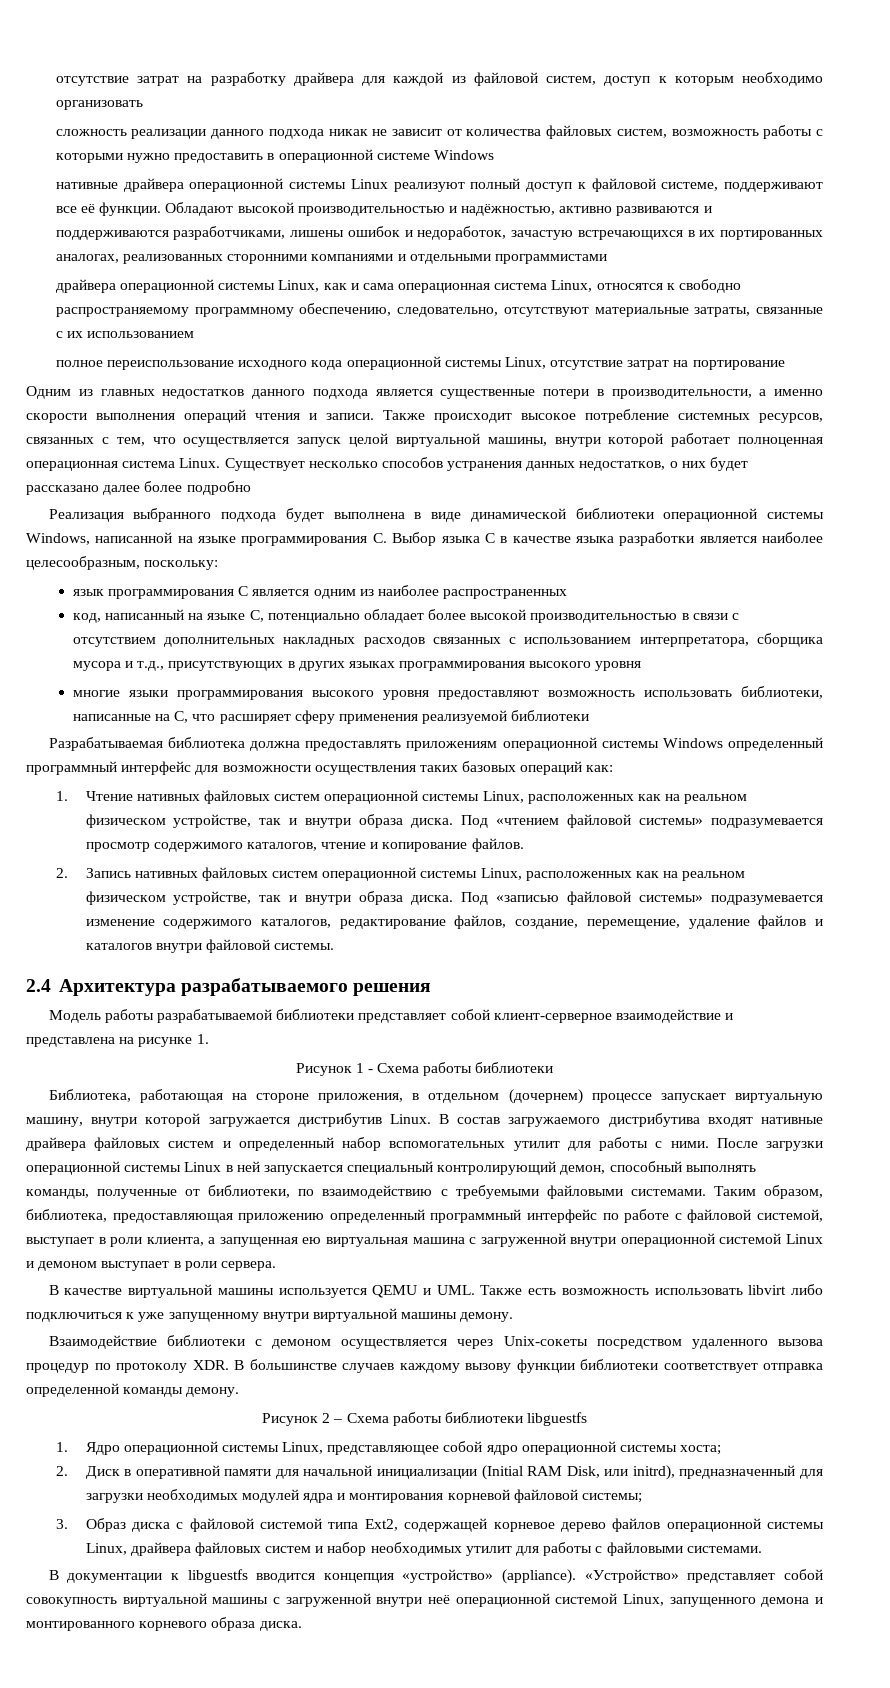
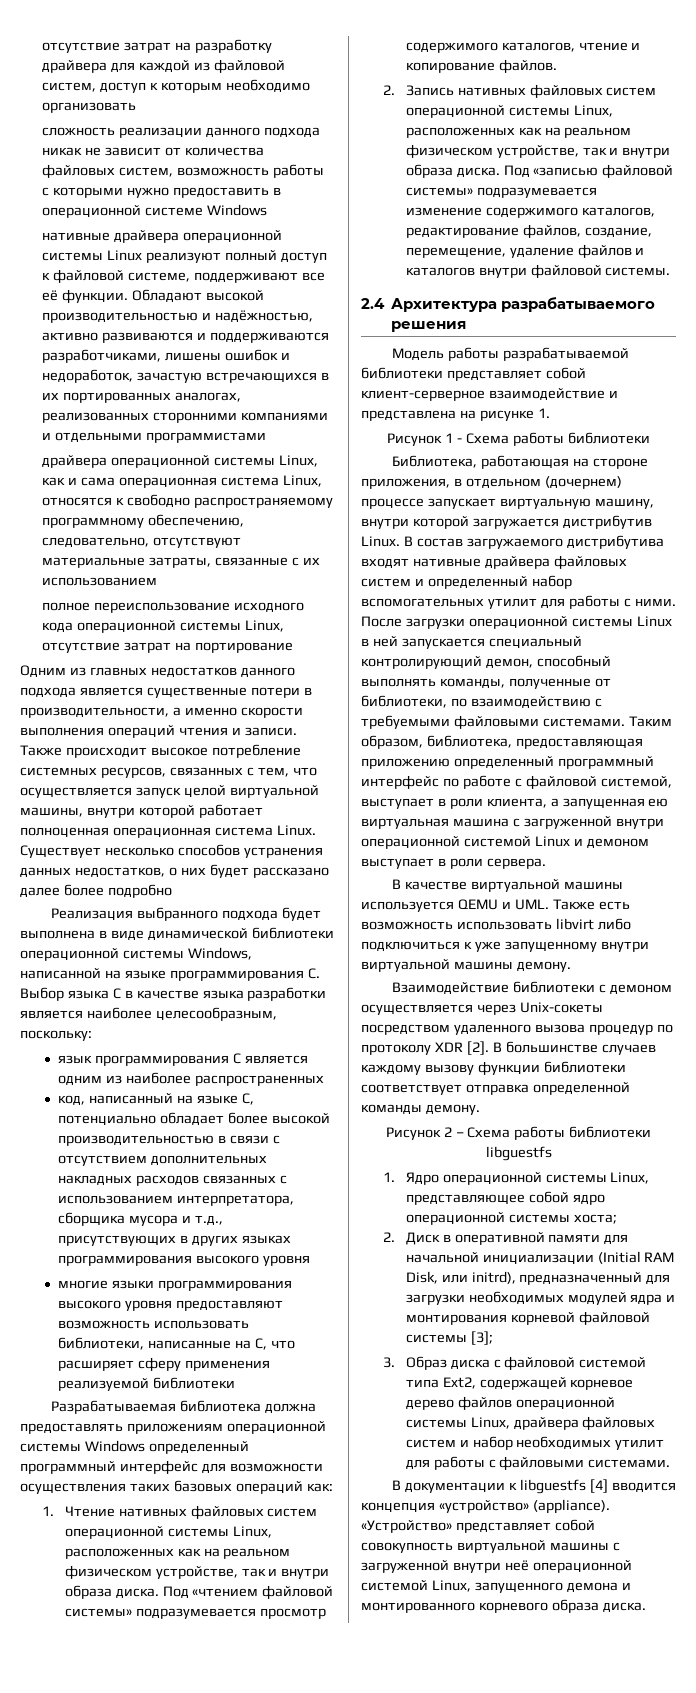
- Взаимодействие библиотеки с демоном осуществляется через Unix-сокеты посредством удаленного вызова процедур по протоколу XDR. В большинстве случаев каждому вызову функции библиотеки соответствует отправка определенной команды демону.
+ Взаимодействие библиотеки с демоном осуществляется через Unix-сокеты посредством удаленного вызова процедур по протоколу XDR [2]. В большинстве случаев каждому вызову функции библиотеки соответствует отправка определенной команды демону.
- 2. Диск в оперативной памяти для начальной инициализации (Initial RAM Disk, или initrd), предназначенный для загрузки необходимых модулей ядра и монтирования корневой файловой системы;
+ 2. Диск в оперативной памяти для начальной инициализации (Initial RAM Disk, или initrd), предназначенный для загрузки необходимых модулей ядра и монтирования корневой файловой системы [3];
- В документации к libguestfs вводится концепция «устройство» (appliance).
+ В документации к libguestfs [4] вводится концепция «устройство» (appliance).

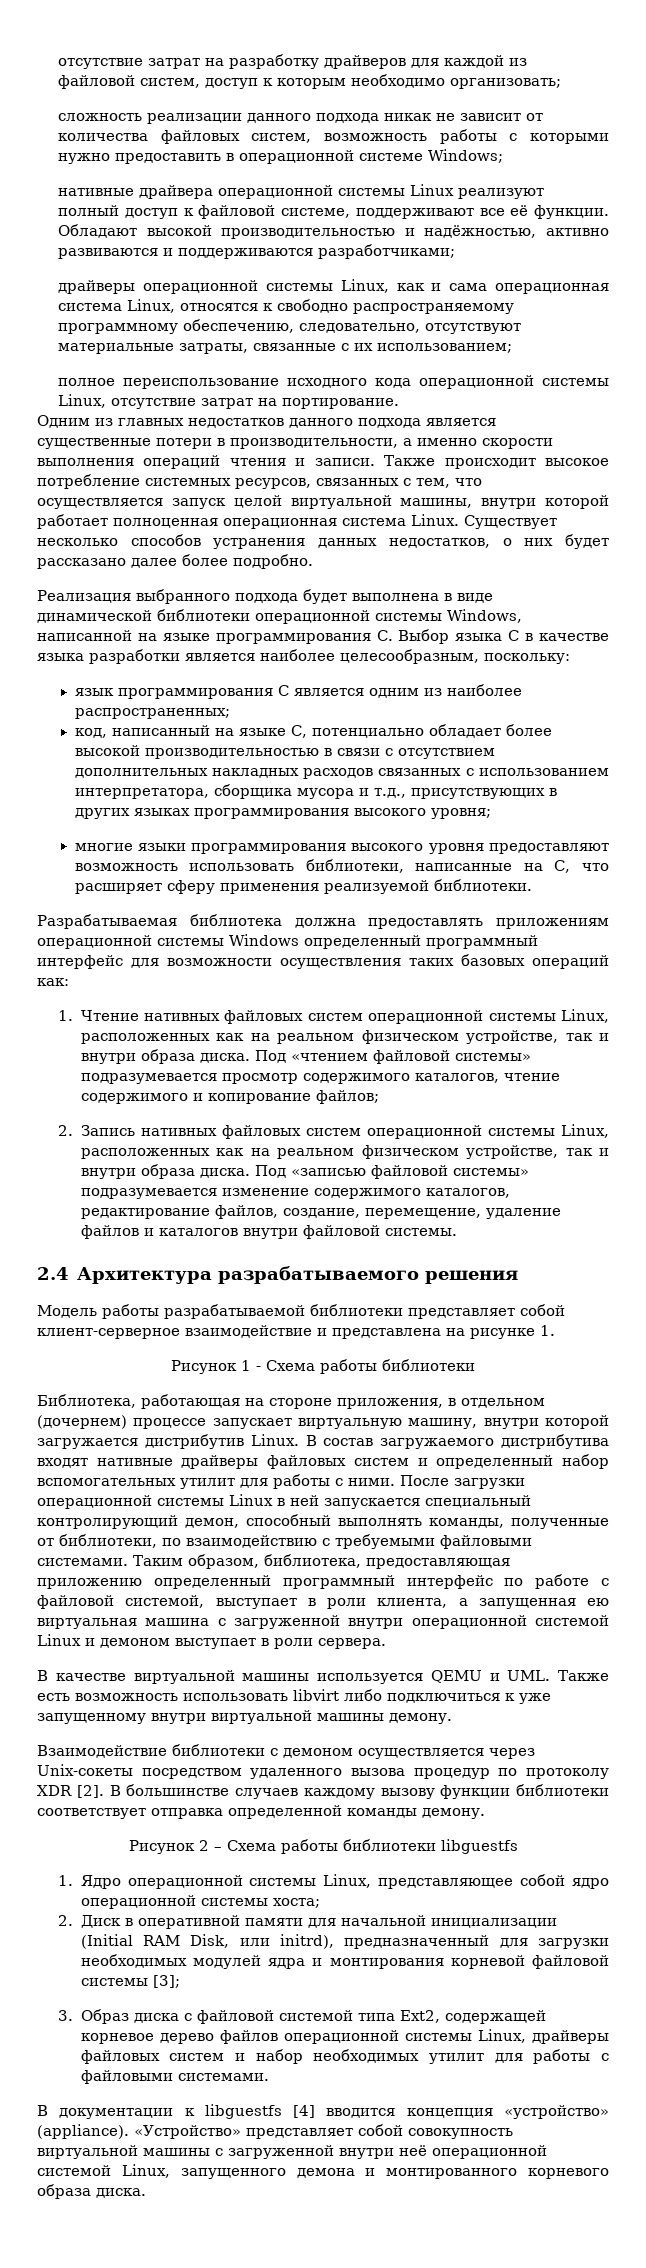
- отсутствие затрат на разработку драйвера для каждой из файловой систем, доступ к которым необходимо организовать
+ отсутствие затрат на разработку драйверов для каждой из файловой систем, доступ к которым необходимо организовать;
- сложность реализации данного подхода никак не зависит от количества файловых систем, возможность работы с которыми нужно предоставить в операционной системе Windows
+ сложность реализации данного подхода никак не зависит от количества файловых систем, возможность работы с которыми нужно предоставить в операционной системе Windows;
- Обладают высокой производительностью и надёжностью, активно развиваются и поддерживаются разработчиками, лишены ошибок и недоработок, зачастую встречающихся в их портированных аналогах, реализованных сторонними компаниями и отдельными программистами
- драйвера операционной системы Linux, как и сама операционная система Linux, относятся к свободно распространяемому программному обеспечению, следовательно, отсутствуют материальные затраты, связанные с их использованием
+ Обладают высокой производительностью и надёжностью, активно развиваются и поддерживаются разработчиками;
+ драйверы операционной системы Linux, как и сама операционная система Linux, относятся к свободно распространяемому программному обеспечению, следовательно, отсутствуют материальные затраты, связанные с их использованием;
- полное переиспользование исходного кода операционной системы Linux, отсутствие затрат на портирование
+ полное переиспользование исходного кода операционной системы Linux, отсутствие затрат на портирование.
- Существует несколько способов устранения данных недостатков, о них будет рассказано далее более подробно
+ Существует несколько способов устранения данных недостатков, о них будет рассказано далее более подробно.
- язык программирования C является одним из наиболее распространенных
+ язык программирования C является одним из наиболее распространенных;
- код, написанный на языке C, потенциально обладает более высокой производительностью в связи с отсутствием дополнительных накладных расходов связанных с использованием интерпретатора, сборщика мусора и т.д., присутствующих в других языках программирования высокого уровня
+ код, написанный на языке C, потенциально обладает более высокой производительностью в связи с отсутствием дополнительных накладных расходов связанных с использованием интерпретатора, сборщика мусора и т.д., присутствующих в других языках программирования высокого уровня;
- многие языки программирования высокого уровня предоставляют возможность использовать библиотеки, написанные на C, что расширяет сферу применения реализуемой библиотеки
+ многие языки программирования высокого уровня предоставляют возможность использовать библиотеки, написанные на C, что расширяет сферу применения реализуемой библиотеки.
- Под «чтением файловой системы» подразумевается просмотр содержимого каталогов, чтение и копирование файлов.
+ Под «чтением файловой системы» подразумевается просмотр содержимого каталогов, чтение содержимого и копирование файлов;
- В состав загружаемого дистрибутива входят нативные драйвера файловых систем и определенный набор вспомогательных утилит для работы с ними.
+ В состав загружаемого дистрибутива входят нативные драйверы файловых систем и определенный набор вспомогательных утилит для работы с ними.
- 3. Образ диска с файловой системой типа Ext2, содержащей корневое дерево файлов операционной системы Linux, драйвера файловых систем и набор необходимых утилит для работы с файловыми системами.
+ 3. Образ диска с файловой системой типа Ext2, содержащей корневое дерево файлов операционной системы Linux, драйверы файловых систем и набор необходимых утилит для работы с файловыми системами.

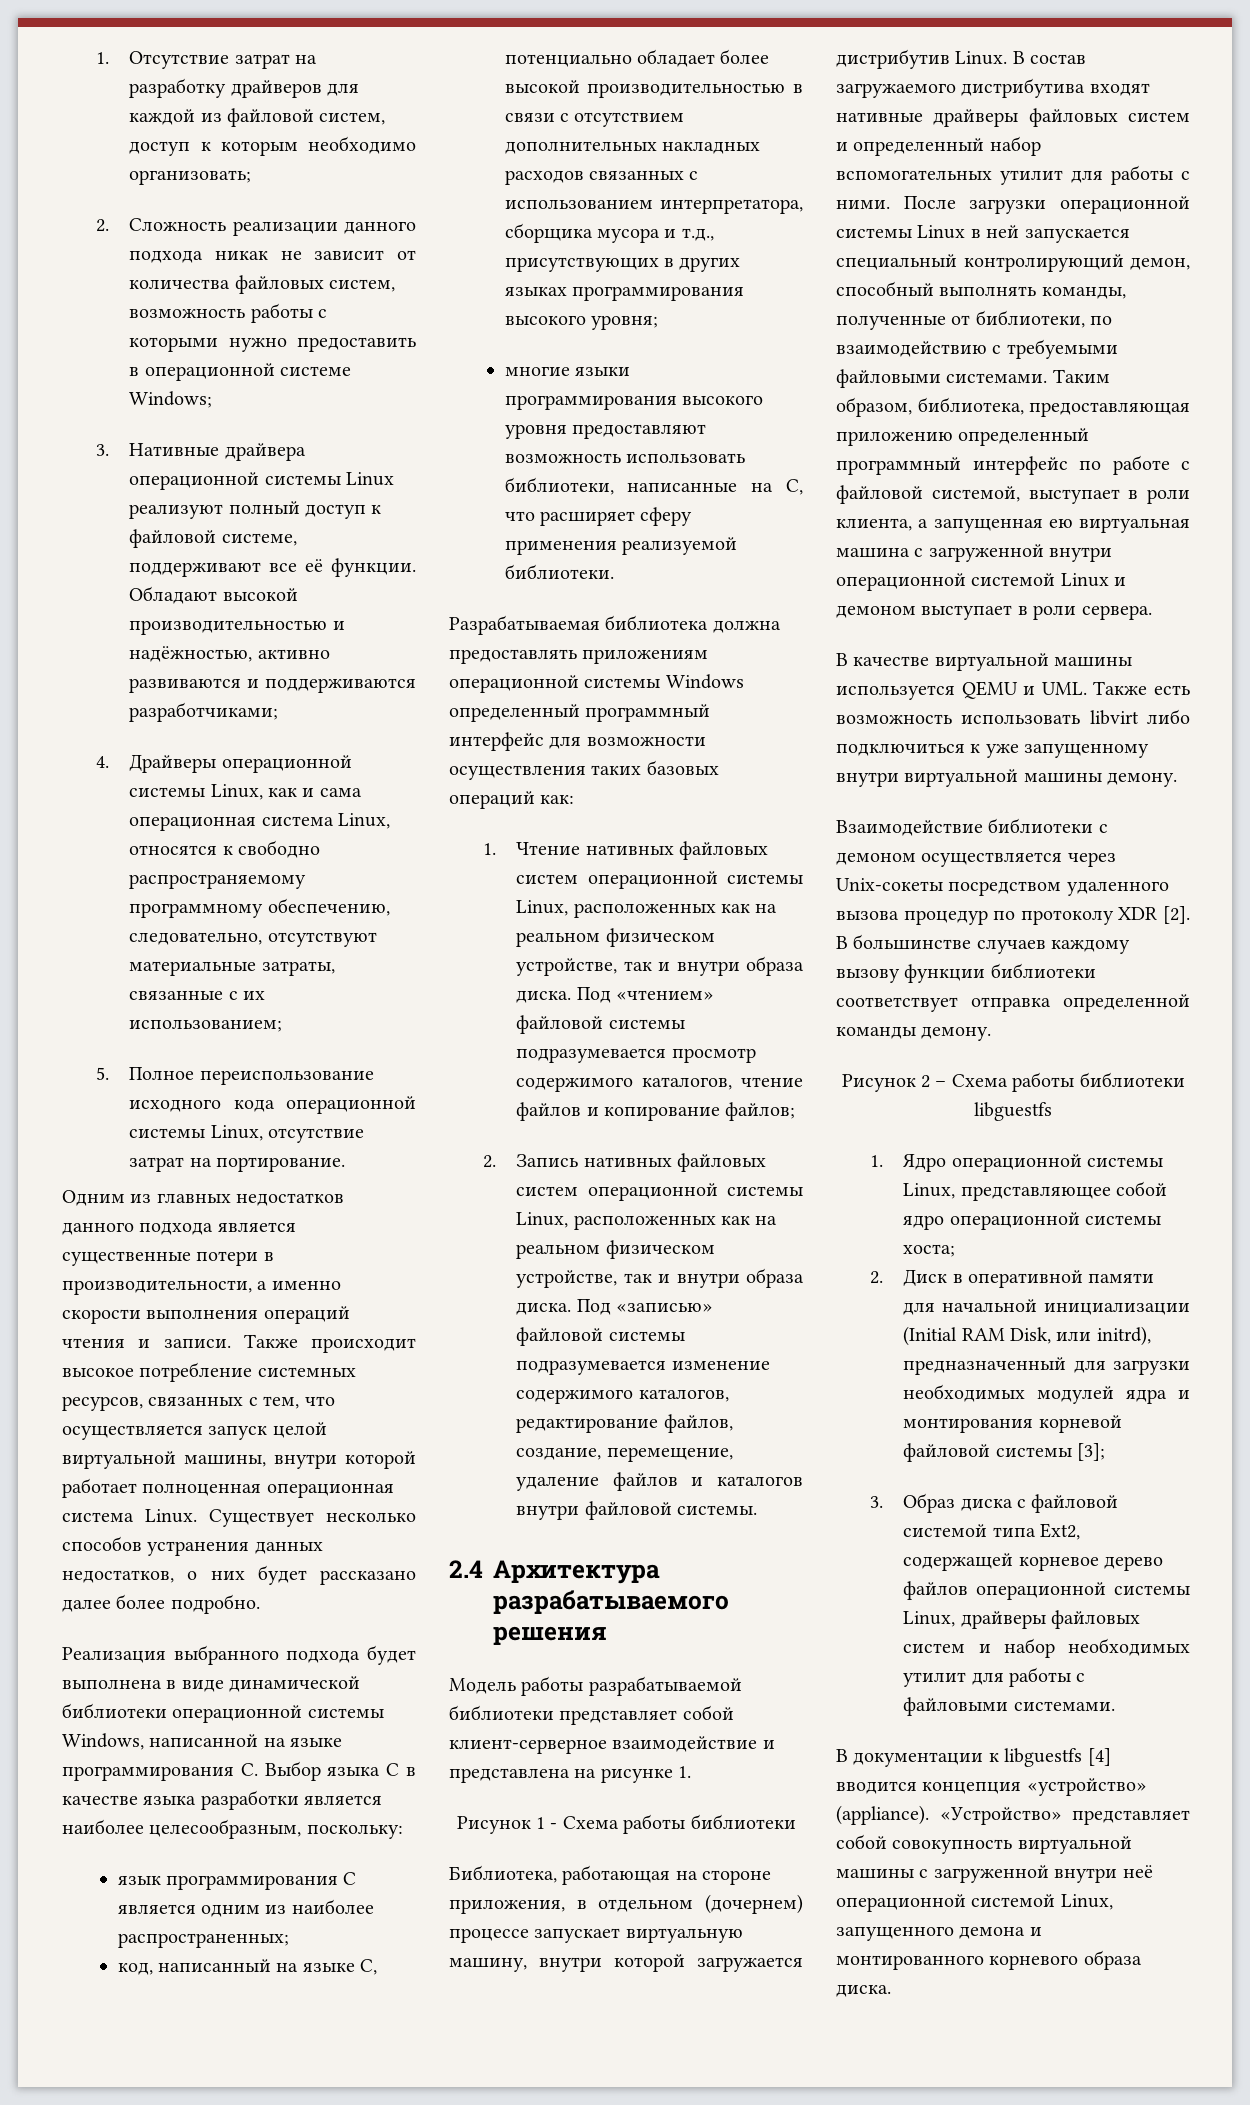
- отсутствие затрат на разработку драйверов для каждой из файловой систем, доступ к которым необходимо организовать;
+ 1. Отсутствие затрат на разработку драйверов для каждой из файловой систем, доступ к которым необходимо организовать;
- сложность реализации данного подхода никак не зависит от количества файловых систем, возможность работы с которыми нужно предоставить в операционной системе Windows;
+ 2. Сложность реализации данного подхода никак не зависит от количества файловых систем, возможность работы с которыми нужно предоставить в операционной системе Windows;
- нативные драйвера операционной системы Linux реализуют полный доступ к файловой системе, поддерживают все её функции.
+ 3. Нативные драйвера операционной системы Linux реализуют полный доступ к файловой системе, поддерживают все её функции.
- драйверы операционной системы Linux, как и сама операционная система Linux, относятся к свободно распространяемому программному обеспечению, следовательно, отсутствуют материальные затраты, связанные с их использованием;
+ 4. Драйверы операционной системы Linux, как и сама операционная система Linux, относятся к свободно распространяемому программному обеспечению, следовательно, отсутствуют материальные затраты, связанные с их использованием;
- полное переиспользование исходного кода операционной системы Linux, отсутствие затрат на портирование.
+ 5. Полное переиспользование исходного кода операционной системы Linux, отсутствие затрат на портирование.
- Под «чтением файловой системы» подразумевается просмотр содержимого каталогов, чтение содержимого и копирование файлов;
+ Под «чтением» файловой системы подразумевается просмотр содержимого каталогов, чтение файлов и копирование файлов;
- Под «записью файловой системы» подразумевается изменение содержимого каталогов, редактирование файлов, создание, перемещение, удаление файлов и каталогов внутри файловой системы.
+ Под «записью» файловой системы подразумевается изменение содержимого каталогов, редактирование файлов, создание, перемещение, удаление файлов и каталогов внутри файловой системы.

